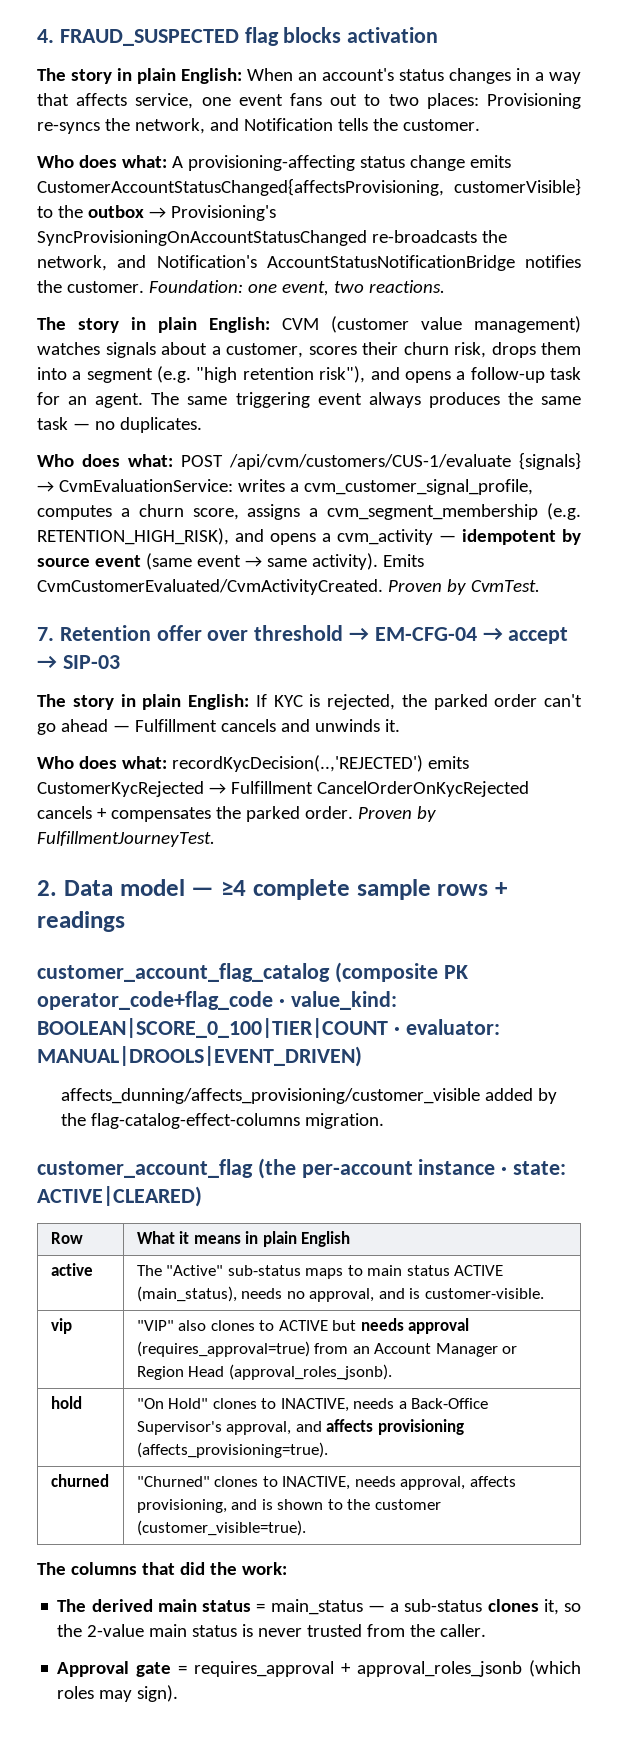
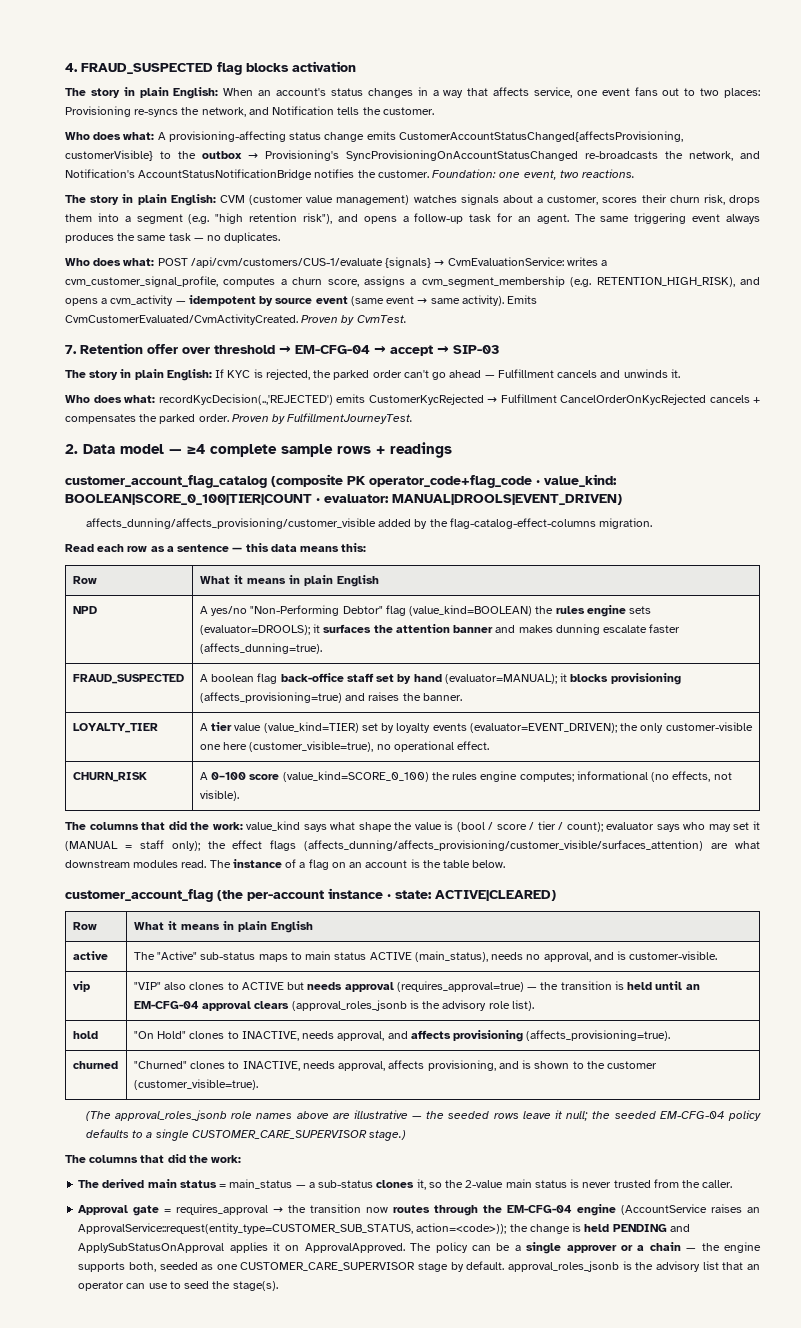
+ Read each row as a sentence — this data means this:
+ Row | What it means in plain English
+ NPD | A yes/no "Non-Performing Debtor" flag (value_kind=BOOLEAN) the rules engine sets (evaluator=DROOLS); it surfaces the attention banner and makes dunning escalate faster (affects_dunning=true).
+ FRAUD_SUSPECTED | A boolean flag back-office staff set by hand (evaluator=MANUAL); it blocks provisioning (affects_provisioning=true) and raises the banner.
+ LOYALTY_TIER | A tier value (value_kind=TIER) set by loyalty events (evaluator=EVENT_DRIVEN); the only customer-visible one here (customer_visible=true), no operational effect.
+ CHURN_RISK | A 0–100 score (value_kind=SCORE_0_100) the rules engine computes; informational (no effects, not visible).
+ The columns that did the work: value_kind says what shape the value is (bool / score / tier / count); evaluator says who may set it (MANUAL = staff only); the effect flags (affects_dunning/affects_provisioning/customer_visible/surfaces_attention) are what downstream modules read. The instance of a flag on an account is the table below.
- vip | "VIP" also clones to ACTIVE but needs approval (requires_approval=true) from an Account Manager or Region Head (approval_roles_jsonb).
+ vip | "VIP" also clones to ACTIVE but needs approval (requires_approval=true) — the transition is held until an EM-CFG-04 approval clears (approval_roles_jsonb is the advisory role list).
- hold | "On Hold" clones to INACTIVE, needs a Back-Office Supervisor's approval, and affects provisioning (affects_provisioning=true).
+ hold | "On Hold" clones to INACTIVE, needs approval, and affects provisioning (affects_provisioning=true).
+ (The approval_roles_jsonb role names above are illustrative — the seeded rows leave it null; the seeded EM-CFG-04 policy defaults to a single CUSTOMER_CARE_SUPERVISOR stage.)
- Approval gate = requires_approval + approval_roles_jsonb (which roles may sign).
+ Approval gate = requires_approval → the transition now routes through the EM-CFG-04 engine (AccountService raises an ApprovalService::request(entity_type=CUSTOMER_SUB_STATUS, action=<code>)); the change is held PENDING and ApplySubStatusOnApproval applies it on ApprovalApproved. The policy can be a single approver or a chain — the engine supports both, seeded as one CUSTOMER_CARE_SUPERVISOR stage by default. approval_roles_jsonb is the advisory list that an operator can use to seed the stage(s).

